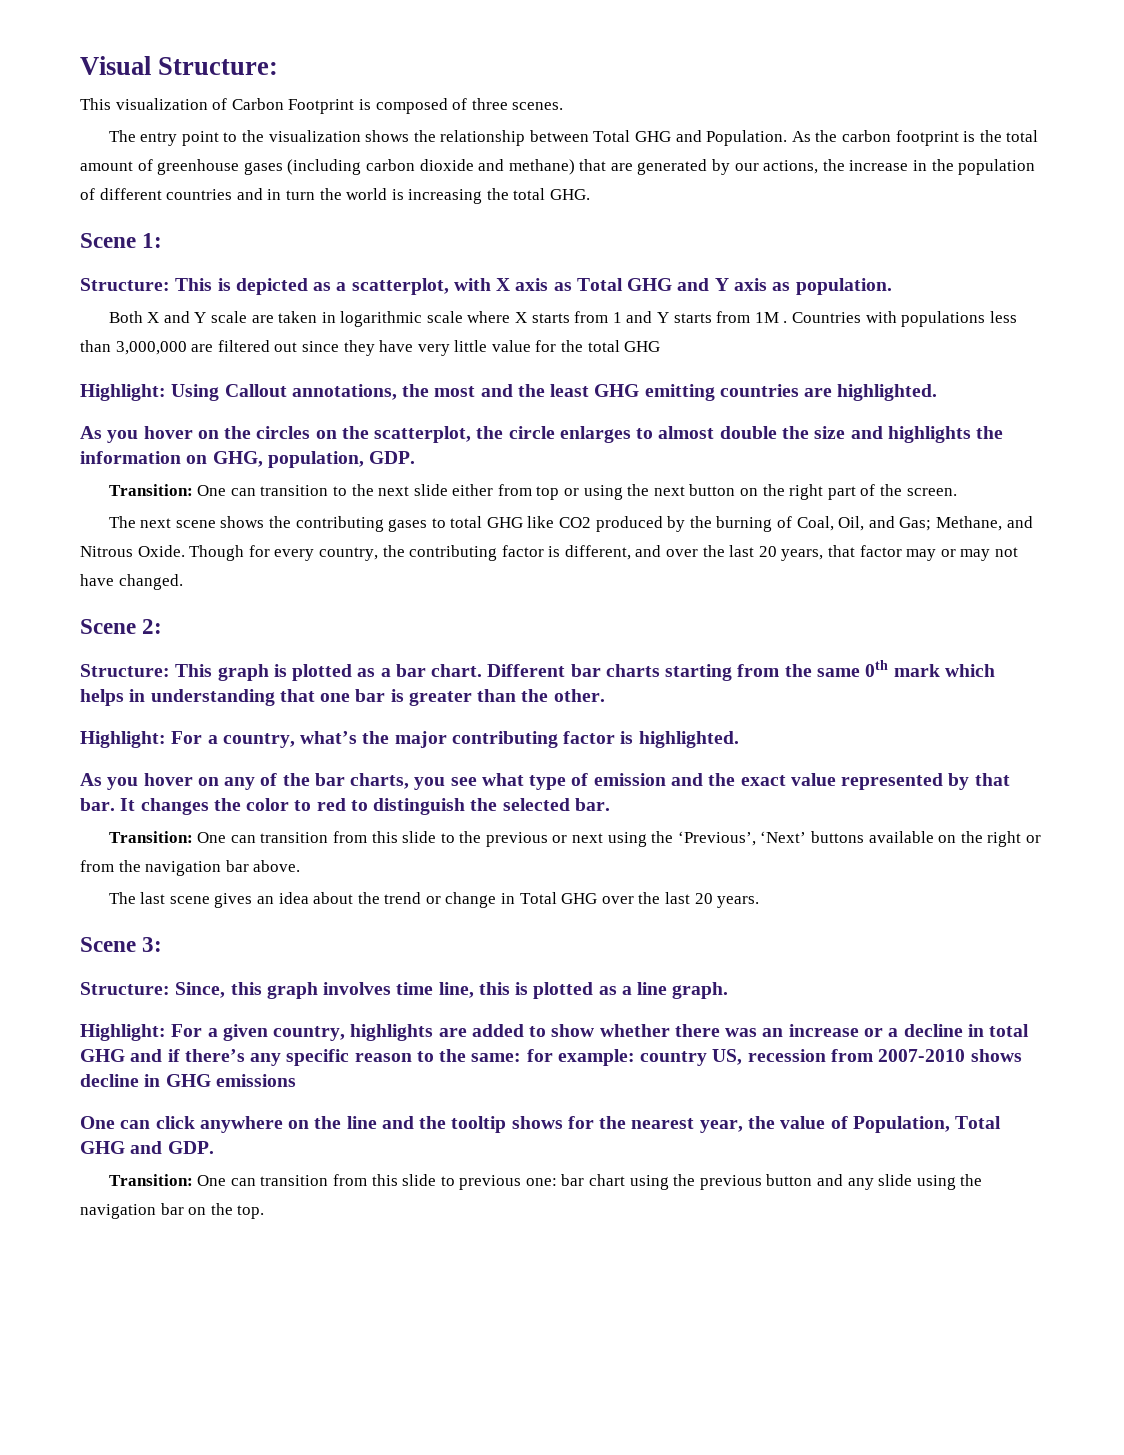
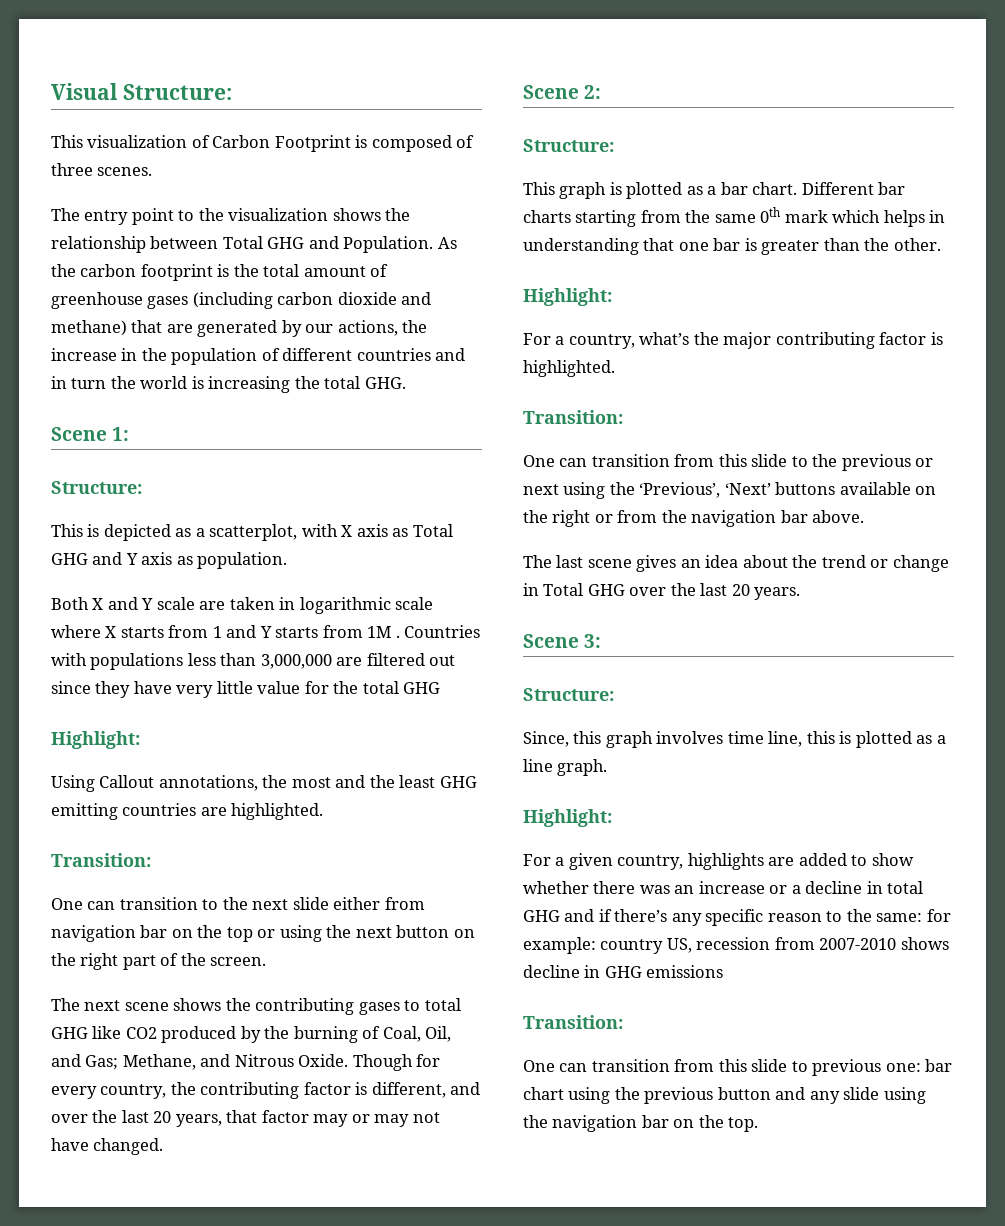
  Scene 1:
- Structure: This is depicted as a scatterplot, with X axis as Total GHG and Y axis as population.
+ Structure:
+ This is depicted as a scatterplot, with X axis as Total GHG and Y axis as population.
  Countries with populations less than 3,000,000 are filtered out since they have very little value for the total GHG
- Highlight: Using Callout annotations, the most and the least GHG emitting countries are highlighted.
- As you hover on the circles on the scatterplot, the circle enlarges to almost double the size and highlights the information on GHG, population, GDP.
- Transition: One can transition to the next slide either from top or using the next button on the right part of the screen.
+ Highlight:
+ Using Callout annotations, the most and the least GHG emitting countries are highlighted.
+ Transition:
+ One can transition to the next slide either from navigation bar on the top or using the next button on the right part of the screen.
  Scene 2:
- Structure: This graph is plotted as a bar chart.
+ Structure:
+ This graph is plotted as a bar chart.
  Different bar charts starting from the same 0th mark which helps in understanding that one bar is greater than the other.
- Highlight: For a country, what’s the major contributing factor is highlighted.
- As you hover on any of the bar charts, you see what type of emission and the exact value represented by that bar. It changes the color to red to distinguish the selected bar.
- Transition: One can transition from this slide to the previous or next using the ‘Previous’, ‘Next’ buttons available on the right or from the navigation bar above.
+ Highlight:
+ For a country, what’s the major contributing factor is highlighted.
+ Transition:
+ One can transition from this slide to the previous or next using the ‘Previous’, ‘Next’ buttons available on the right or from the navigation bar above.
  Scene 3:
- Structure: Since, this graph involves time line, this is plotted as a line graph.
- Highlight: For a given country, highlights are added to show whether there was an increase or a decline in total GHG and if there’s any specific reason to the same: for example: country US, recession from 2007-2010 shows decline in GHG emissions
- One can click anywhere on the line and the tooltip shows for the nearest year, the value of Population, Total GHG and GDP.
- Transition: One can transition from this slide to previous one:
+ Structure:
+ Since, this graph involves time line, this is plotted as a line graph.
+ Highlight:
+ For a given country, highlights are added to show whether there was an increase or a decline in total GHG and if there’s any specific reason to the same: for example: country US, recession from 2007-2010 shows decline in GHG emissions
+ Transition:
+ One can transition from this slide to previous one:

